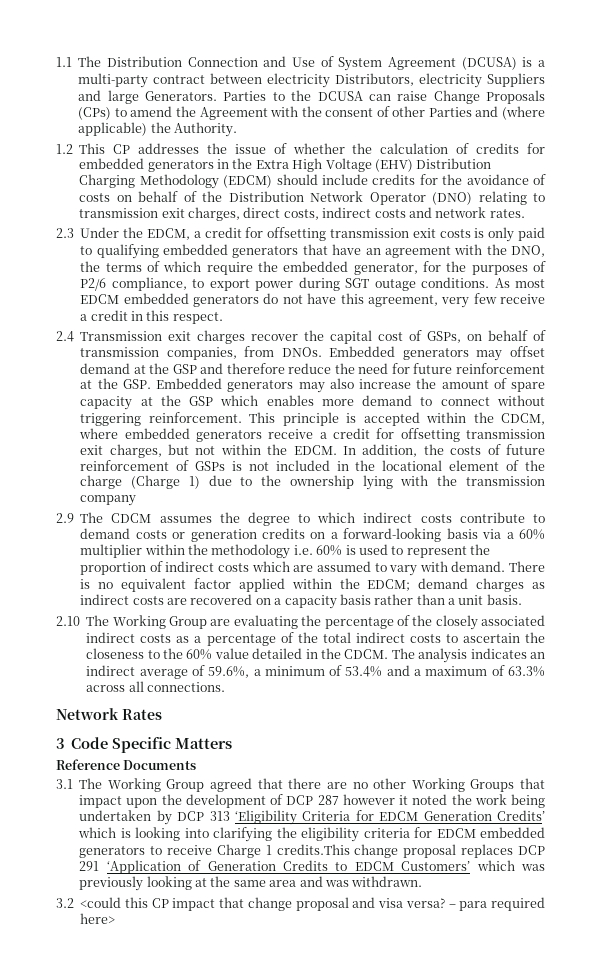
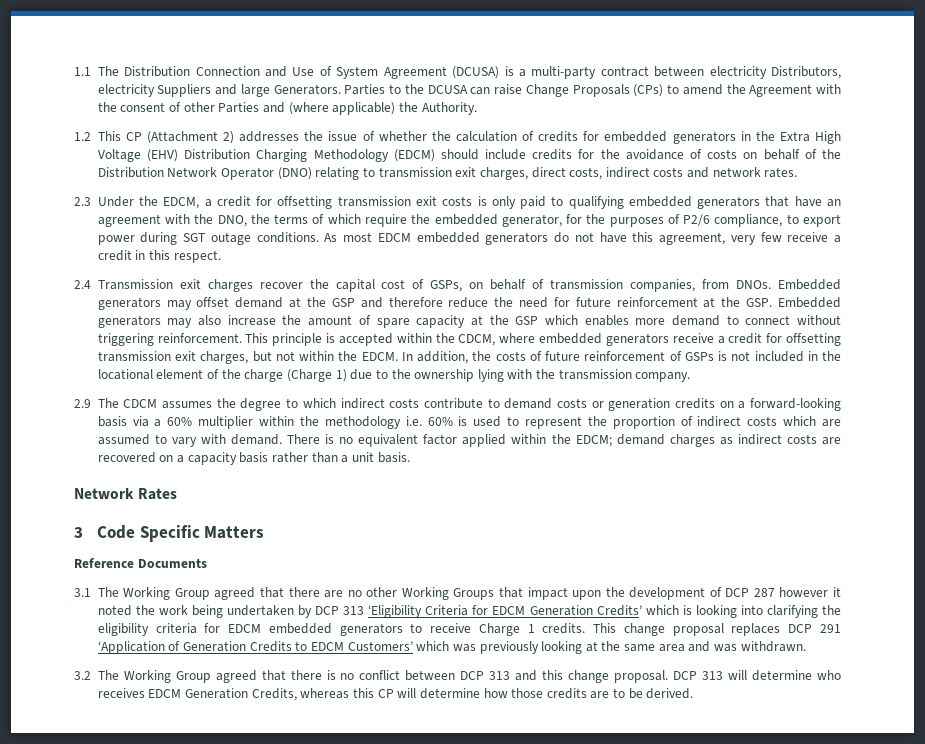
- 1.2 This CP addresses the issue of whether the calculation of credits for embedded generators in the Extra High Voltage (EHV) Distribution Charging Methodology (EDCM) should include credits for the avoidance of costs on behalf of the Distribution Network Operator (DNO) relating to transmission exit charges, direct costs, indirect costs and network rates.
+ 1.2 This CP (Attachment 2) addresses the issue of whether the calculation of credits for embedded generators in the Extra High Voltage (EHV) Distribution Charging Methodology (EDCM) should include credits for the avoidance of costs on behalf of the Distribution Network Operator (DNO) relating to transmission exit charges, direct costs, indirect costs and network rates.
- In addition, the costs of future reinforcement of GSPs is not included in the locational element of the charge (Charge 1) due to the ownership lying with the transmission company
+ In addition, the costs of future reinforcement of GSPs is not included in the locational element of the charge (Charge 1) due to the ownership lying with the transmission company.
- 2.10 The Working Group are evaluating the percentage of the closely associated indirect costs as a percentage of the total indirect costs to ascertain the closeness to the 60% value detailed in the CDCM. The analysis indicates an indirect average of 59.6%, a minimum of 53.4% and a maximum of 63.3% across all connections.
- 3.1 The Working Group agreed that there are no other Working Groups that impact upon the development of DCP 287 however it noted the work being undertaken by DCP 313 ‘Eligibility Criteria for EDCM Generation Credits’ which is looking into clarifying the eligibility criteria for EDCM embedded generators to receive Charge 1 credits.This change proposal replaces DCP 291 ‘Application of Generation Credits to EDCM Customers’ which was previously looking at the same area and was withdrawn.
+ 3.1 The Working Group agreed that there are no other Working Groups that impact upon the development of DCP 287 however it noted the work being undertaken by DCP 313 ‘Eligibility Criteria for EDCM Generation Credits’ which is looking into clarifying the eligibility criteria for EDCM embedded generators to receive Charge 1 credits. This change proposal replaces DCP 291 ‘Application of Generation Credits to EDCM Customers’ which was previously looking at the same area and was withdrawn.
- 3.2 <could this CP impact that change proposal and visa versa? – para required here>
+ 3.2 The Working Group agreed that there is no conflict between DCP 313 and this change proposal. DCP 313 will determine who receives EDCM Generation Credits, whereas this CP will determine how those credits are to be derived.

